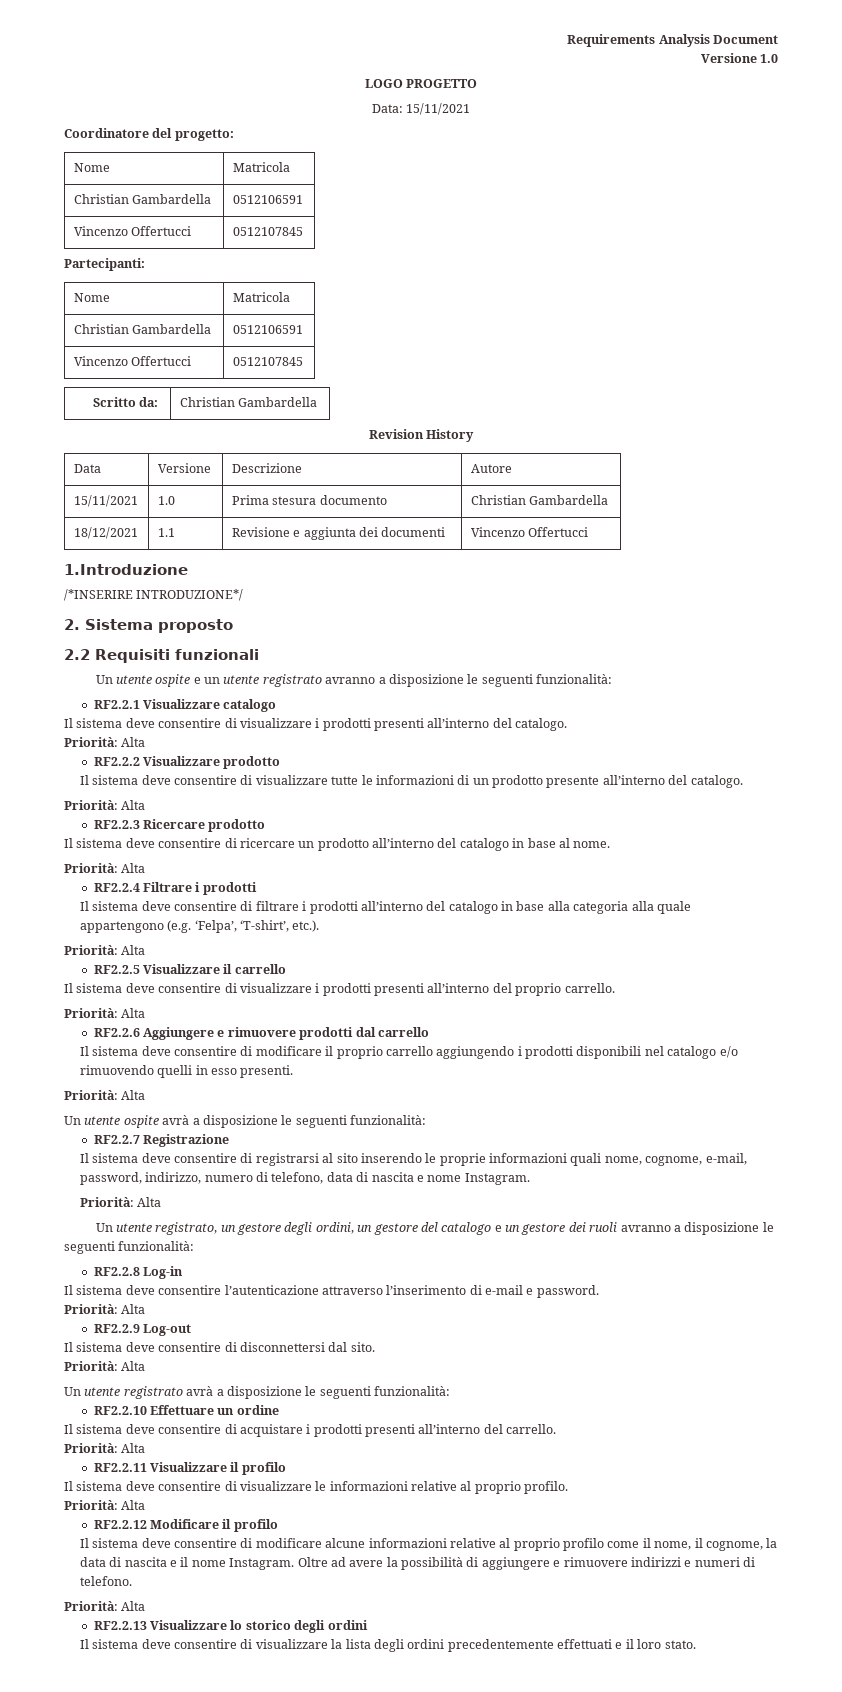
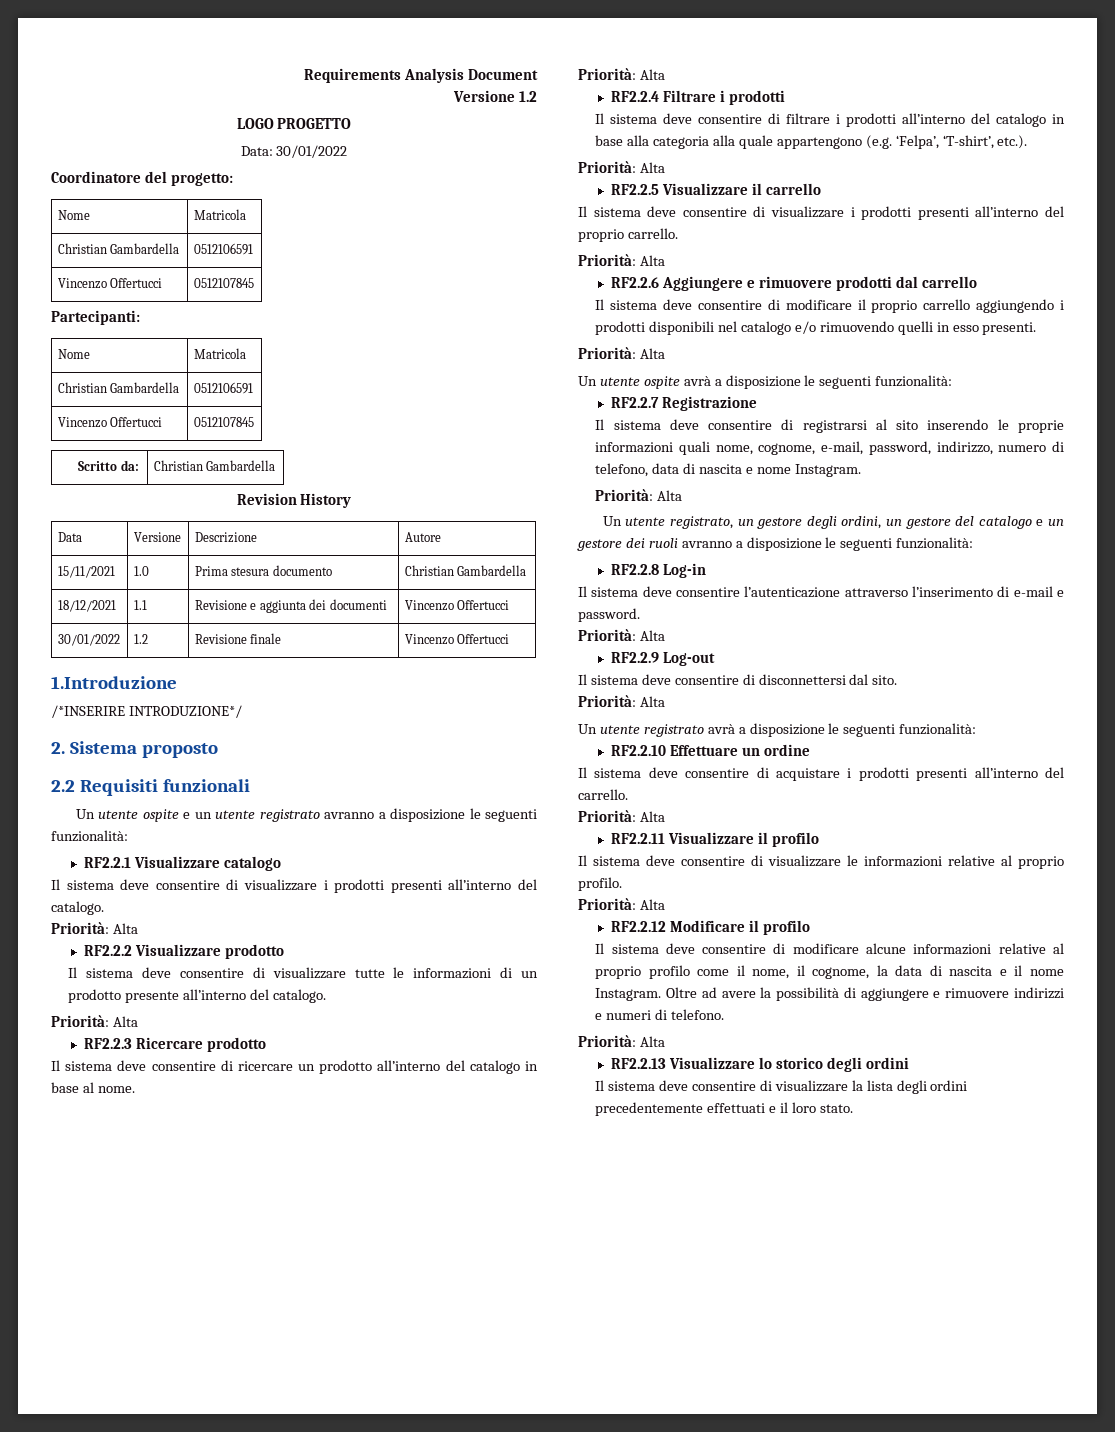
- Versione 1.0
+ Versione 1.2
- Data: 15/11/2021
+ Data: 30/01/2022
+ 30/01/2022 | 1.2 | Revisione finale | Vincenzo Offertucci

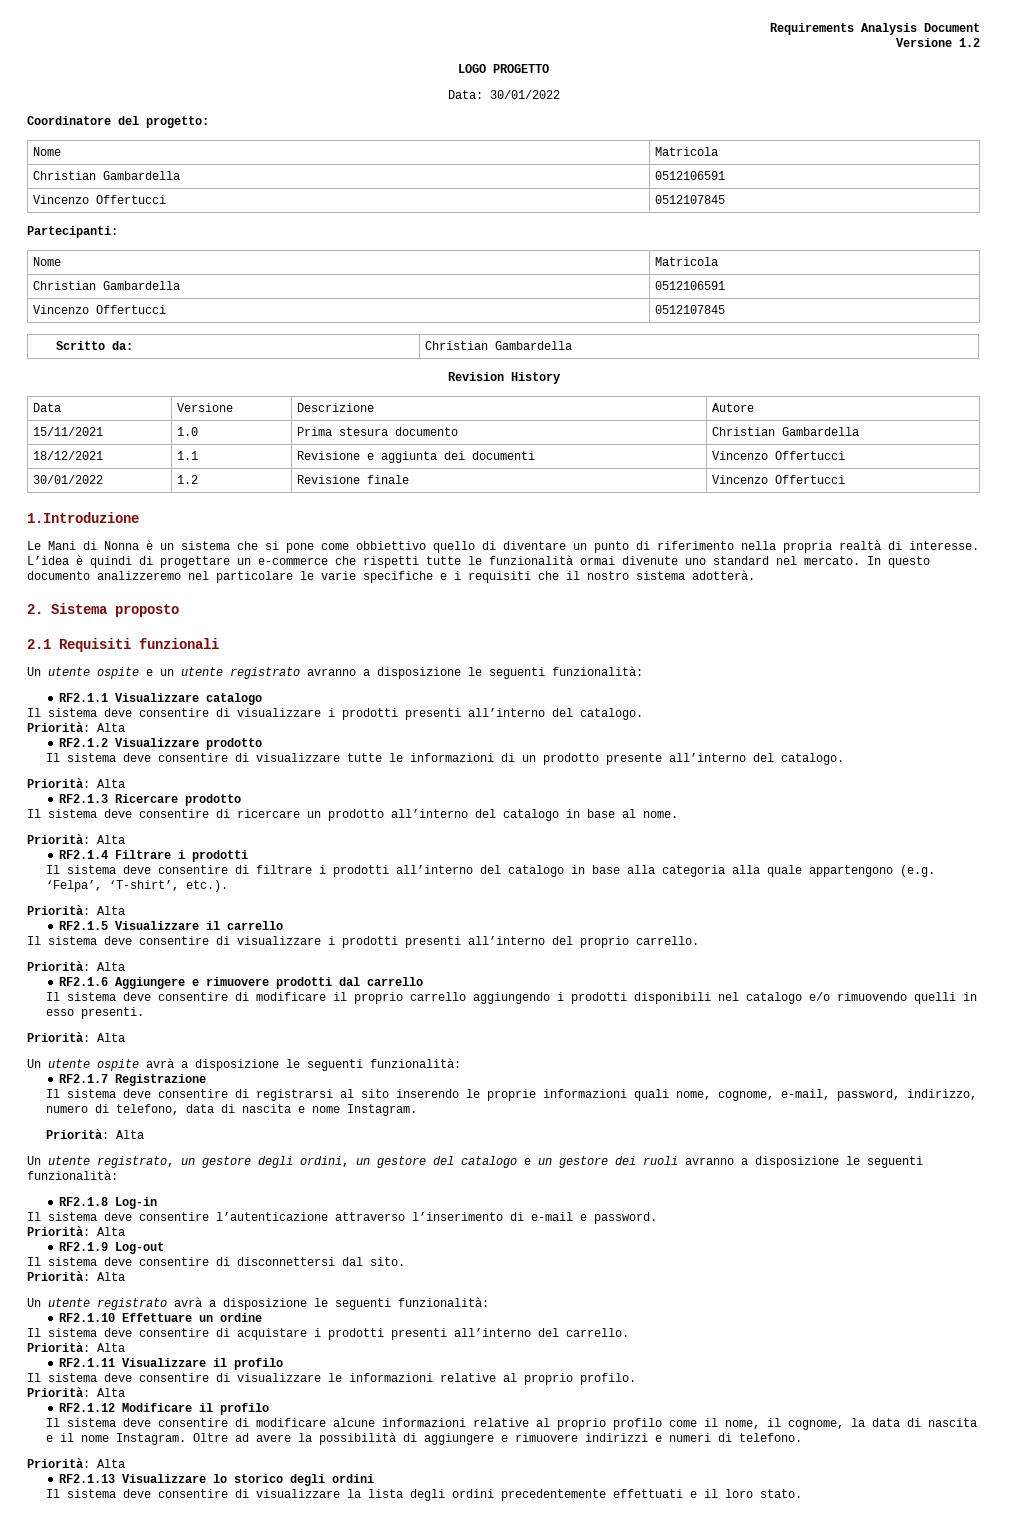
- /*INSERIRE INTRODUZIONE*/
+ Le Mani di Nonna è un sistema che si pone come obbiettivo quello di diventare un punto di riferimento nella propria realtà di interesse. L’idea è quindi di progettare un e-commerce che rispetti tutte le funzionalità ormai divenute uno standard nel mercato. In questo documento analizzeremo nel particolare le varie specifiche e i requisiti che il nostro sistema adotterà.
- 2.2 Requisiti funzionali
+ 2.1 Requisiti funzionali
- RF2.2.1 Visualizzare catalogo
+ RF2.1.1 Visualizzare catalogo
- RF2.2.2 Visualizzare prodotto
+ RF2.1.2 Visualizzare prodotto
- RF2.2.3 Ricercare prodotto
+ RF2.1.3 Ricercare prodotto
- RF2.2.4 Filtrare i prodotti
+ RF2.1.4 Filtrare i prodotti
- RF2.2.5 Visualizzare il carrello
+ RF2.1.5 Visualizzare il carrello
- RF2.2.6 Aggiungere e rimuovere prodotti dal carrello
+ RF2.1.6 Aggiungere e rimuovere prodotti dal carrello
- RF2.2.7 Registrazione
+ RF2.1.7 Registrazione
- RF2.2.8 Log-in
+ RF2.1.8 Log-in
- RF2.2.9 Log-out
+ RF2.1.9 Log-out
- RF2.2.10 Effettuare un ordine
+ RF2.1.10 Effettuare un ordine
- RF2.2.11 Visualizzare il profilo
+ RF2.1.11 Visualizzare il profilo
- RF2.2.12 Modificare il profilo
+ RF2.1.12 Modificare il profilo
- RF2.2.13 Visualizzare lo storico degli ordini
+ RF2.1.13 Visualizzare lo storico degli ordini

